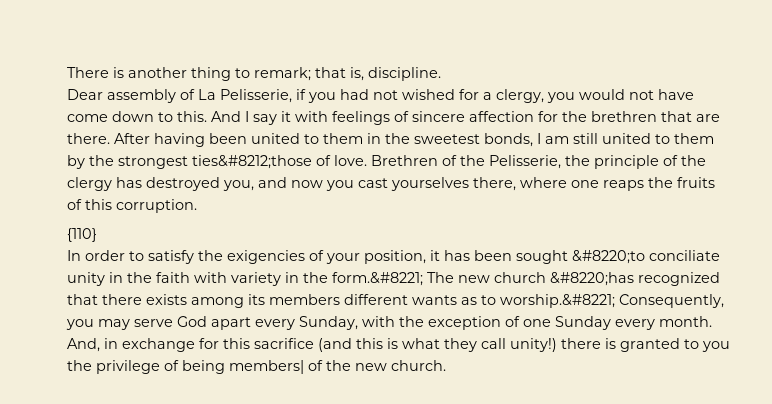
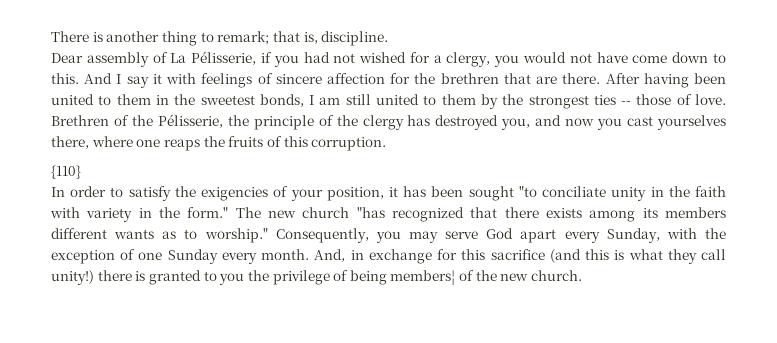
- Dear assembly of La Pelisserie, if you had not wished for a clergy, you would not have come down to this.
+ Dear assembly of La Pélisserie, if you had not wished for a clergy, you would not have come down to this.
- After having been united to them in the sweetest bonds, I am still united to them by the strongest ties&#8212;those of love.
+ After having been united to them in the sweetest bonds, I am still united to them by the strongest ties -- those of love.
- Brethren of the Pelisserie, the principle of the clergy has destroyed you, and now you cast yourselves there, where one reaps the fruits of this corruption.
+ Brethren of the Pélisserie, the principle of the clergy has destroyed you, and now you cast yourselves there, where one reaps the fruits of this corruption.
- In order to satisfy the exigencies of your position, it has been sought &#8220;to conciliate unity in the faith with variety in the form.&#8221; The new church &#8220;has recognized that there exists among its members different wants as to worship.&#8221; Consequently, you may serve God apart every Sunday, with the exception of one Sunday every month.
+ In order to satisfy the exigencies of your position, it has been sought "to conciliate unity in the faith with variety in the form." The new church "has recognized that there exists among its members different wants as to worship." Consequently, you may serve God apart every Sunday, with the exception of one Sunday every month.
- And, in exchange for this sacrifice (and this is what they call unity!) there is granted to you the privilege of being members| of the new church.
+ And, in exchange for this sacrifice (and this is what they call unity!) there is granted to you the privilege of being members¦ of the new church.

